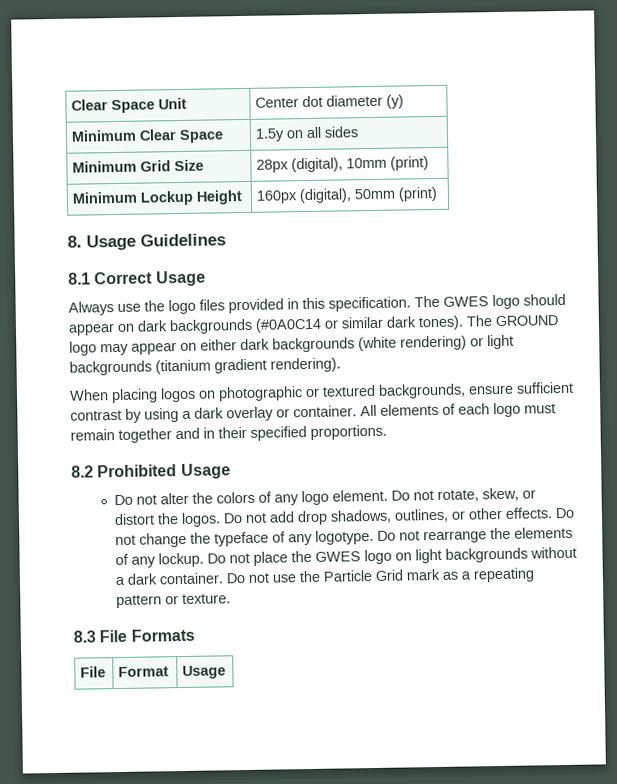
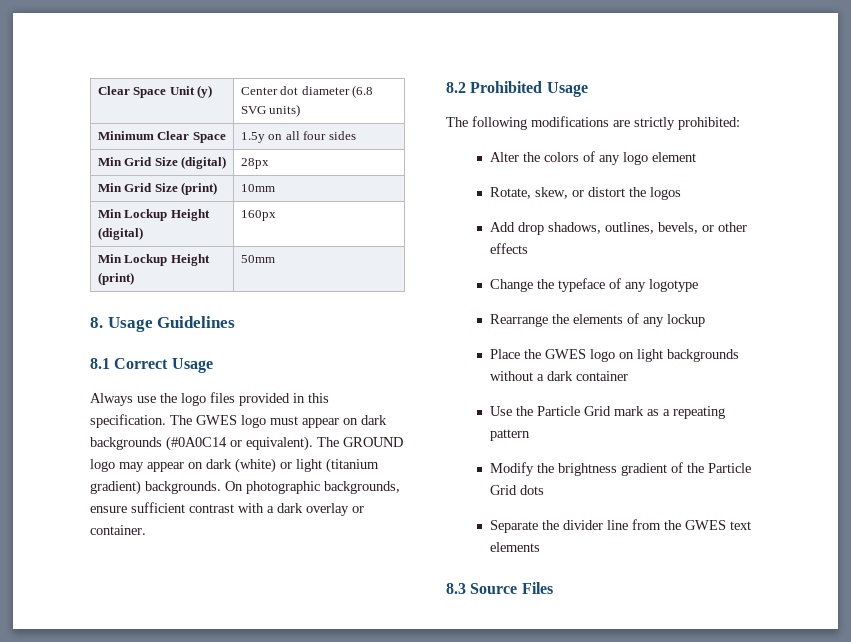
- Clear Space Unit | Center dot diameter (y)
+ Clear Space Unit (y) | Center dot diameter (6.8 SVG units)
- Minimum Clear Space | 1.5y on all sides
+ Minimum Clear Space | 1.5y on all four sides
- Minimum Grid Size | 28px (digital), 10mm (print)
- Minimum Lockup Height | 160px (digital), 50mm (print)
+ Min Grid Size (digital) | 28px
+ Min Grid Size (print) | 10mm
+ Min Lockup Height (digital) | 160px
+ Min Lockup Height (print) | 50mm
- The GWES logo should appear on dark backgrounds (#0A0C14 or similar dark tones).
+ The GWES logo must appear on dark backgrounds (#0A0C14 or equivalent).
- The GROUND logo may appear on either dark backgrounds (white rendering) or light backgrounds (titanium gradient rendering).
- When placing logos on photographic or textured backgrounds, ensure sufficient contrast by using a dark overlay or container. All elements of each logo must remain together and in their specified proportions.
+ The GROUND logo may appear on dark (white) or light (titanium gradient) backgrounds. On photographic backgrounds, ensure sufficient contrast with a dark overlay or container.
  8.2 Prohibited Usage
- Do not alter the colors of any logo element. Do not rotate, skew, or distort the logos. Do not add drop shadows, outlines, or other effects. Do not change the typeface of any logotype. Do not rearrange the elements of any lockup. Do not place the GWES logo on light backgrounds without a dark container. Do not use the Particle Grid mark as a repeating pattern or texture.
- 8.3 File Formats
- File | Format | Usage
+ The following modifications are strictly prohibited:
+ Alter the colors of any logo element
+ Rotate, skew, or distort the logos
+ Add drop shadows, outlines, bevels, or other effects
+ Change the typeface of any logotype
+ Rearrange the elements of any lockup
+ Place the GWES logo on light backgrounds without a dark container
+ Use the Particle Grid mark as a repeating pattern
+ Modify the brightness gradient of the Particle Grid dots
+ Separate the divider line from the GWES text elements
+ 8.3 Source Files

